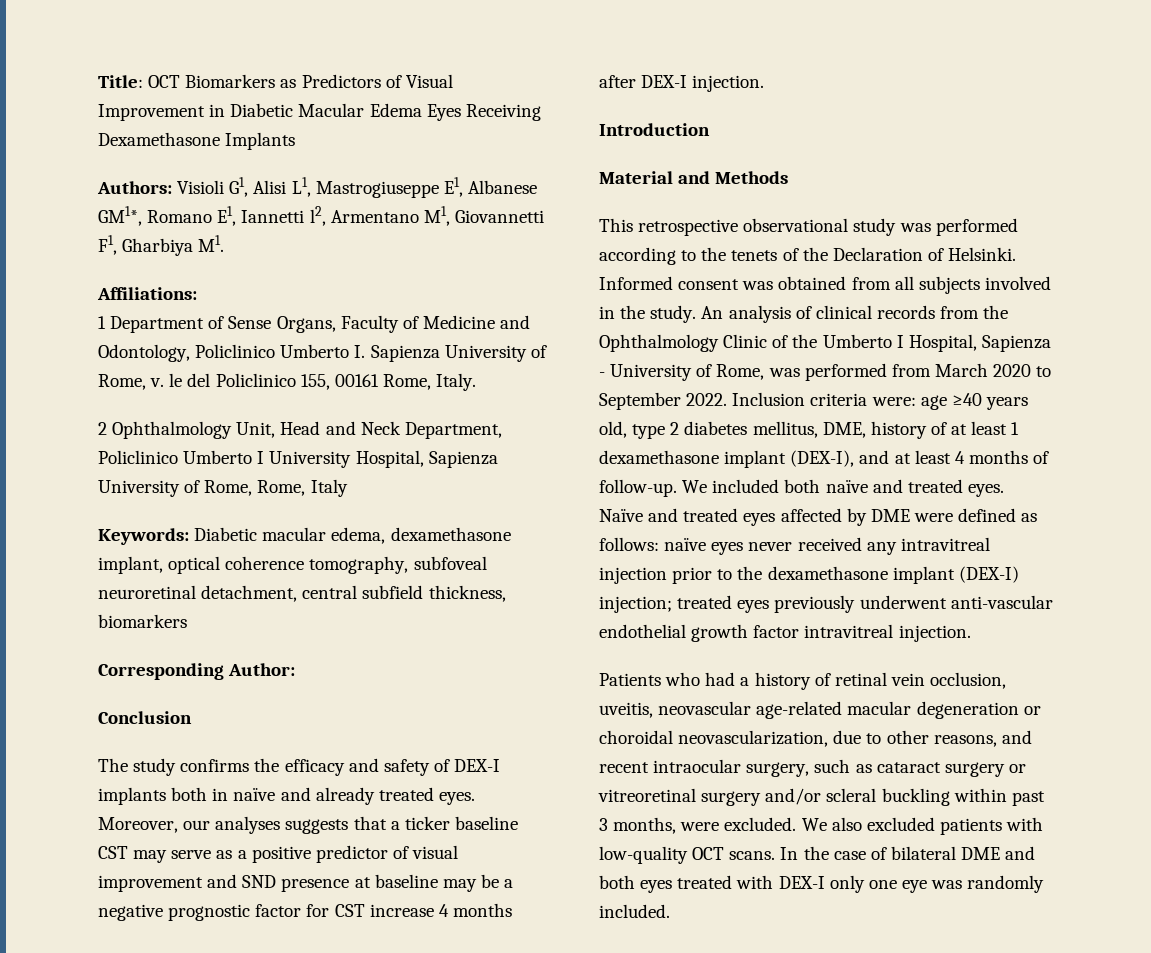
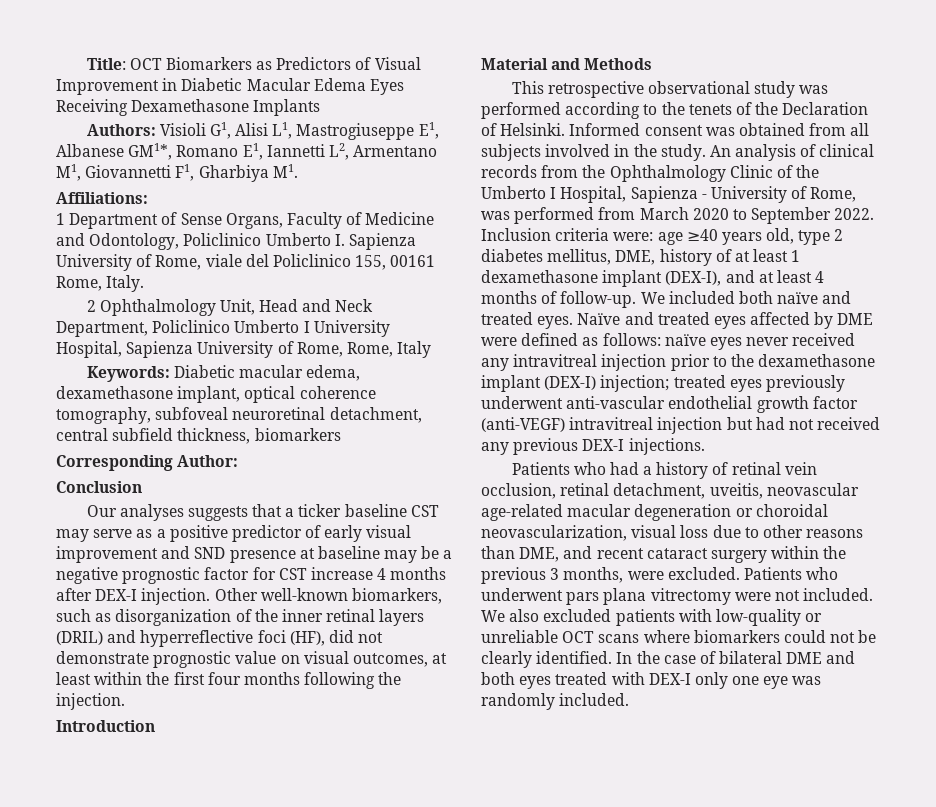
- Authors: Visioli G1, Alisi L1, Mastrogiuseppe E1, Albanese GM1*, Romano E1, Iannetti l2, Armentano M1, Giovannetti F1, Gharbiya M1.
+ Authors: Visioli G1, Alisi L1, Mastrogiuseppe E1, Albanese GM1*, Romano E1, Iannetti L2, Armentano M1, Giovannetti F1, Gharbiya M1.
- 1 Department of Sense Organs, Faculty of Medicine and Odontology, Policlinico Umberto I. Sapienza University of Rome, v. le del Policlinico 155, 00161 Rome, Italy.
+ 1 Department of Sense Organs, Faculty of Medicine and Odontology, Policlinico Umberto I. Sapienza University of Rome, viale del Policlinico 155, 00161 Rome, Italy.
- The study confirms the efficacy and safety of DEX-I implants both in naïve and already treated eyes. Moreover, our analyses suggests that a ticker baseline CST may serve as a positive predictor of visual improvement and SND presence at baseline may be a negative prognostic factor for CST increase 4 months after DEX-I injection.
+ Our analyses suggests that a ticker baseline CST may serve as a positive predictor of early visual improvement and SND presence at baseline may be a negative prognostic factor for CST increase 4 months after DEX-I injection. Other well-known biomarkers, such as disorganization of the inner retinal layers (DRIL) and hyperreflective foci (HF), did not demonstrate prognostic value on visual outcomes, at least within the first four months following the injection.
- Naïve and treated eyes affected by DME were defined as follows: naïve eyes never received any intravitreal injection prior to the dexamethasone implant (DEX-I) injection; treated eyes previously underwent anti-vascular endothelial growth factor intravitreal injection.
+ Naïve and treated eyes affected by DME were defined as follows: naïve eyes never received any intravitreal injection prior to the dexamethasone implant (DEX-I) injection; treated eyes previously underwent anti-vascular endothelial growth factor (anti-VEGF) intravitreal injection but had not received any previous DEX-I injections.
- Patients who had a history of retinal vein occlusion, uveitis, neovascular age-related macular degeneration or choroidal neovascularization, due to other reasons, and recent intraocular surgery, such as cataract surgery or vitreoretinal surgery and/or scleral buckling within past 3 months, were excluded.
+ Patients who had a history of retinal vein occlusion, retinal detachment, uveitis, neovascular age-related macular degeneration or choroidal neovascularization, visual loss due to other reasons than DME, and recent cataract surgery within the previous 3 months, were excluded. Patients who underwent pars plana vitrectomy were not included.
- We also excluded patients with low-quality OCT scans.
+ We also excluded patients with low-quality or unreliable OCT scans where biomarkers could not be clearly identified.

